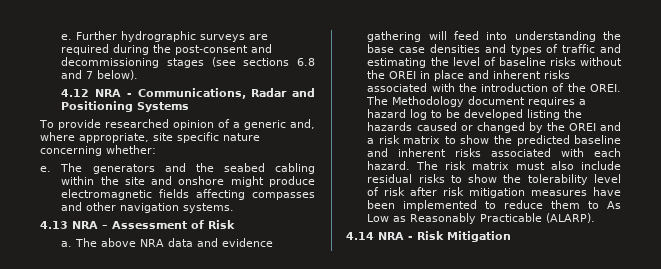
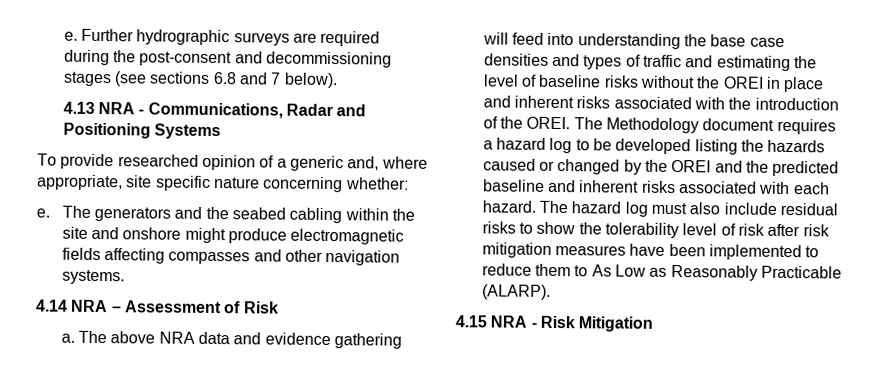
- 4.12 NRA - Communications, Radar and Positioning Systems
+ 4.13 NRA - Communications, Radar and Positioning Systems
- 4.13 NRA – Assessment of Risk
+ 4.14 NRA – Assessment of Risk
- The Methodology document requires a hazard log to be developed listing the hazards caused or changed by the OREI and a risk matrix to show the predicted baseline and inherent risks associated with each hazard.
+ The Methodology document requires a hazard log to be developed listing the hazards caused or changed by the OREI and the predicted baseline and inherent risks associated with each hazard.
- The risk matrix must also include residual risks to show the tolerability level of risk after risk mitigation measures have been implemented to reduce them to As Low as Reasonably Practicable (ALARP).
+ The hazard log must also include residual risks to show the tolerability level of risk after risk mitigation measures have been implemented to reduce them to As Low as Reasonably Practicable (ALARP).
- 4.14 NRA - Risk Mitigation
+ 4.15 NRA - Risk Mitigation

